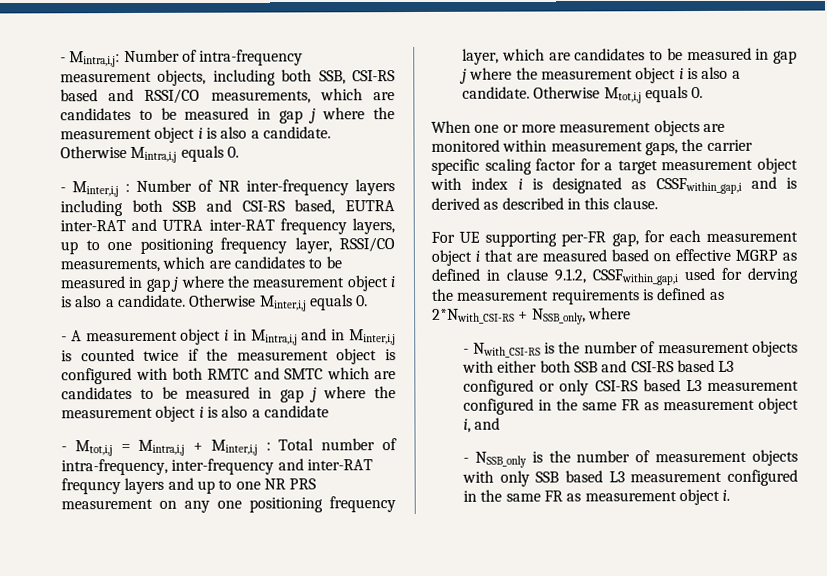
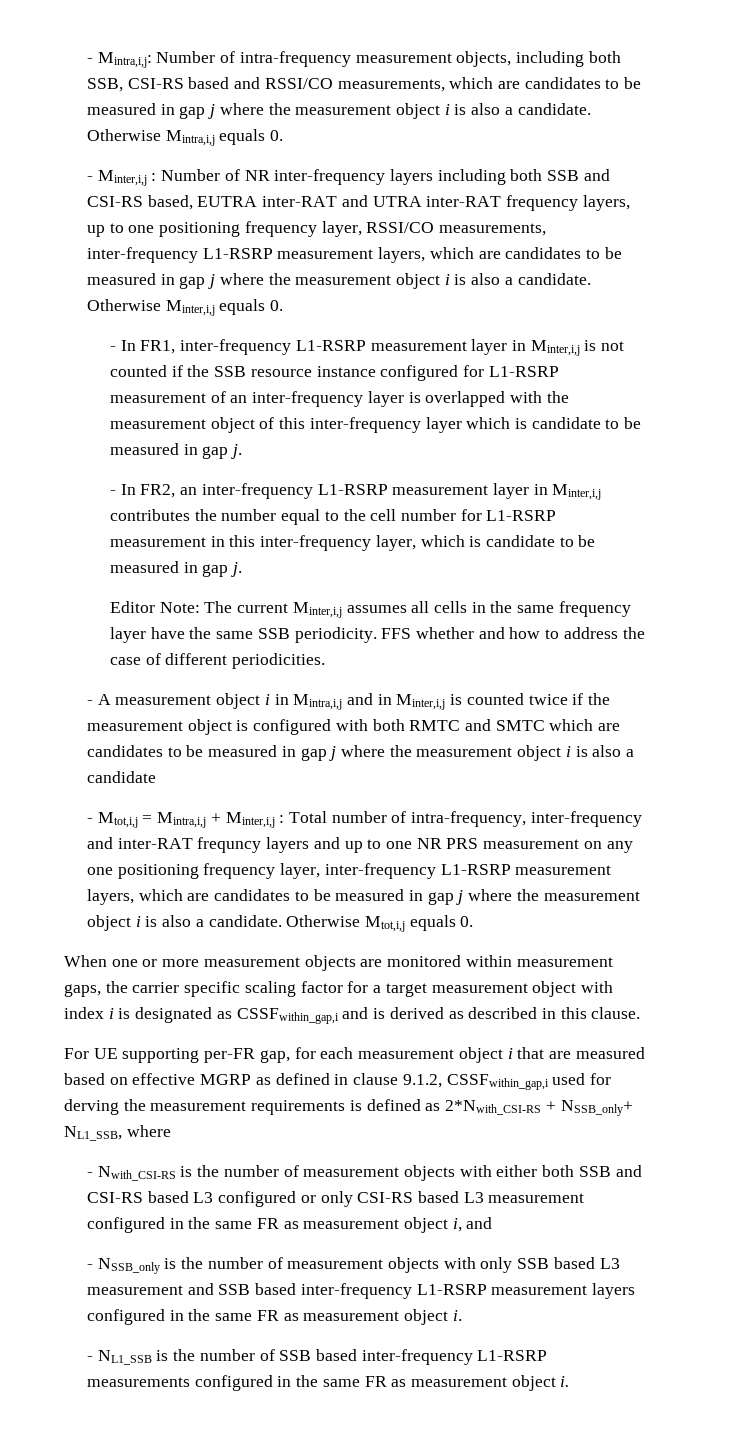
- - Minter,i,j : Number of NR inter-frequency layers including both SSB and CSI-RS based, EUTRA inter-RAT and UTRA inter-RAT frequency layers, up to one positioning frequency layer, RSSI/CO measurements, which are candidates to be measured in gap j where the measurement object i is also a candidate.
+ - Minter,i,j : Number of NR inter-frequency layers including both SSB and CSI-RS based, EUTRA inter-RAT and UTRA inter-RAT frequency layers, up to one positioning frequency layer, RSSI/CO measurements, inter-frequency L1-RSRP measurement layers, which are candidates to be measured in gap j where the measurement object i is also a candidate.
+ - In FR1, inter-frequency L1-RSRP measurement layer in Minter,i,j is not counted if the SSB resource instance configured for L1-RSRP measurement of an inter-frequency layer is overlapped with the measurement object of this inter-frequency layer which is candidate to be measured in gap j.
+ - In FR2, an inter-frequency L1-RSRP measurement layer in Minter,i,j contributes the number equal to the cell number for L1-RSRP measurement in this inter-frequency layer, which is candidate to be measured in gap j.
+ Editor Note: The current Minter,i,j assumes all cells in the same frequency layer have the same SSB periodicity. FFS whether and how to address the case of different periodicities.
- - Mtot,i,j = Mintra,i,j + Minter,i,j : Total number of intra-frequency, inter-frequency and inter-RAT frequncy layers and up to one NR PRS measurement on any one positioning frequency layer, which are candidates to be measured in gap j where the measurement object i is also a candidate.
+ - Mtot,i,j = Mintra,i,j + Minter,i,j : Total number of intra-frequency, inter-frequency and inter-RAT frequncy layers and up to one NR PRS measurement on any one positioning frequency layer, inter-frequency L1-RSRP measurement layers, which are candidates to be measured in gap j where the measurement object i is also a candidate.
- For UE supporting per-FR gap, for each measurement object i that are measured based on effective MGRP as defined in clause 9.1.2, CSSFwithin_gap,i used for derving the measurement requirements is defined as 2*Nwith_CSI-RS + NSSB_only, where
+ For UE supporting per-FR gap, for each measurement object i that are measured based on effective MGRP as defined in clause 9.1.2, CSSFwithin_gap,i used for derving the measurement requirements is defined as 2*Nwith_CSI-RS + NSSB_only+ NL1_SSB, where
- - NSSB_only is the number of measurement objects with only SSB based L3 measurement configured in the same FR as measurement object i.
+ - NSSB_only is the number of measurement objects with only SSB based L3 measurement and SSB based inter-frequency L1-RSRP measurement layers configured in the same FR as measurement object i.
+ - NL1_SSB is the number of SSB based inter-frequency L1-RSRP measurements configured in the same FR as measurement object i.

